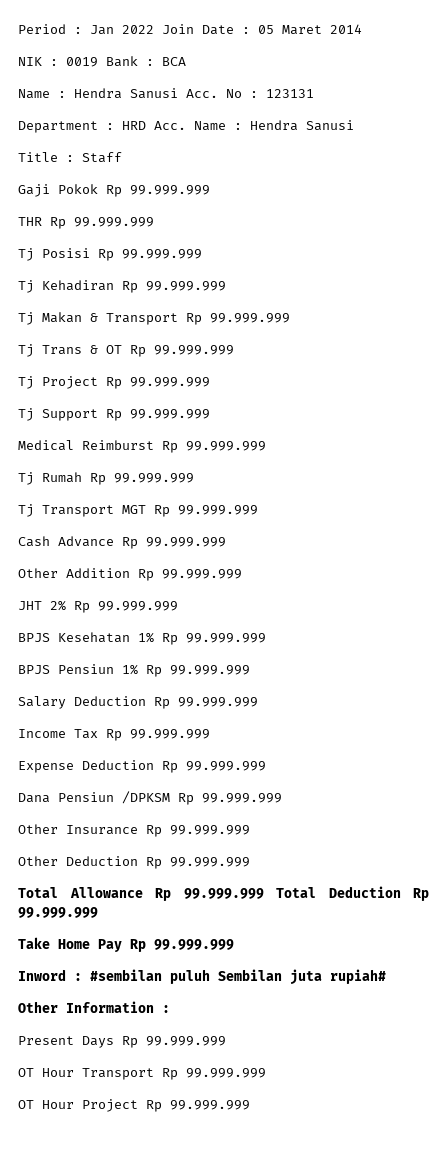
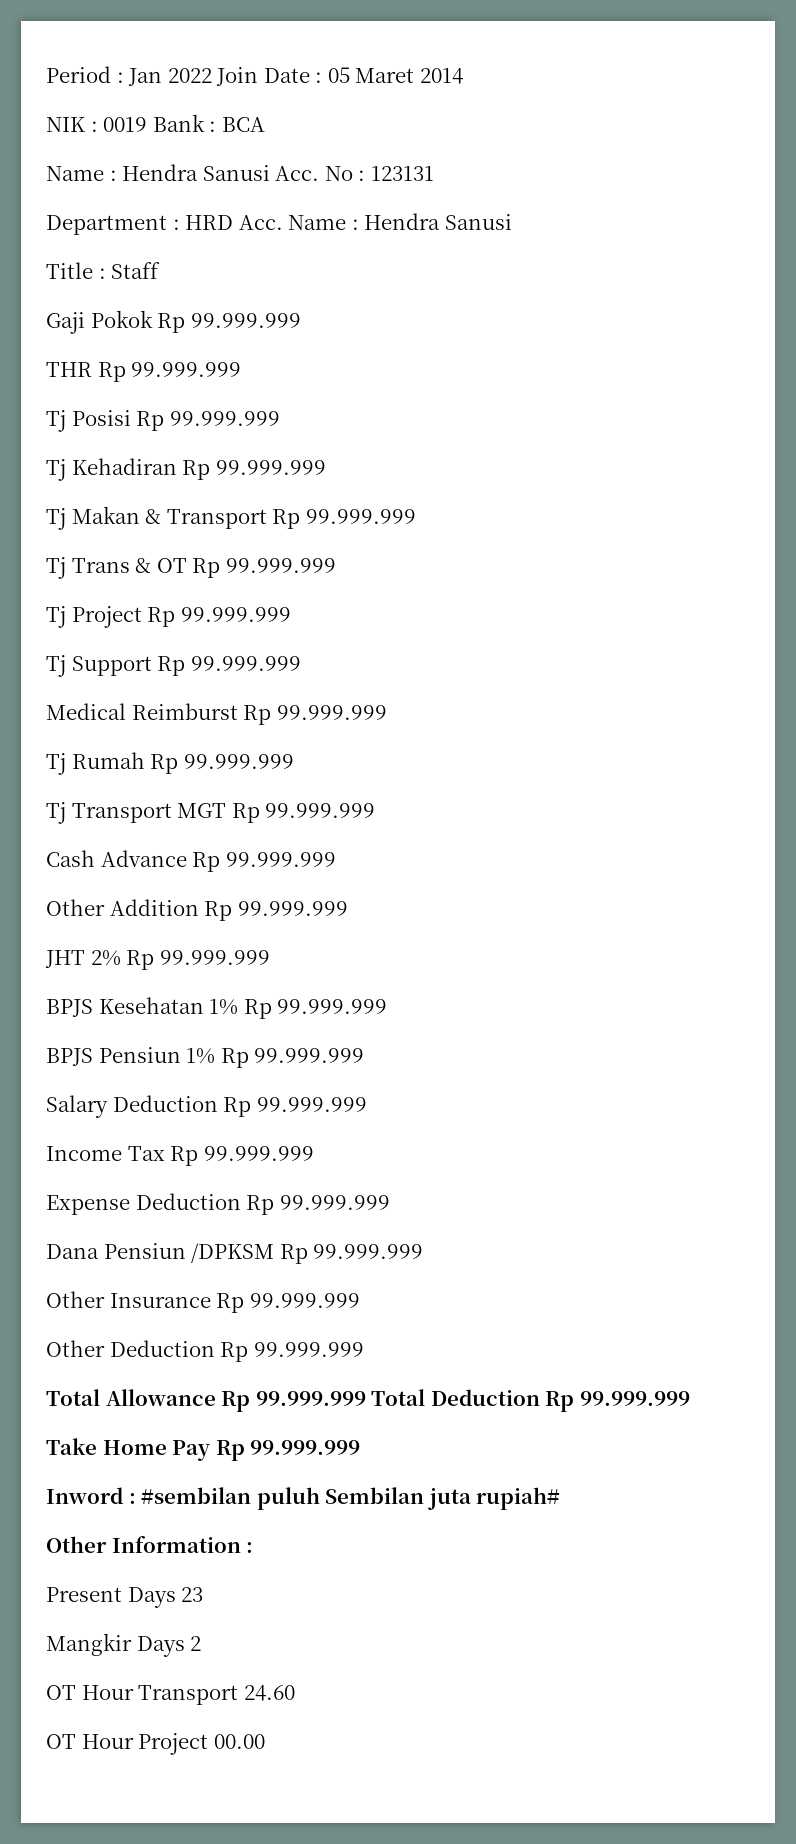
- Present Days Rp 99.999.999
+ Present Days 23
+ Mangkir Days 2
- OT Hour Transport Rp 99.999.999
+ OT Hour Transport 24.60
- OT Hour Project Rp 99.999.999
+ OT Hour Project 00.00

